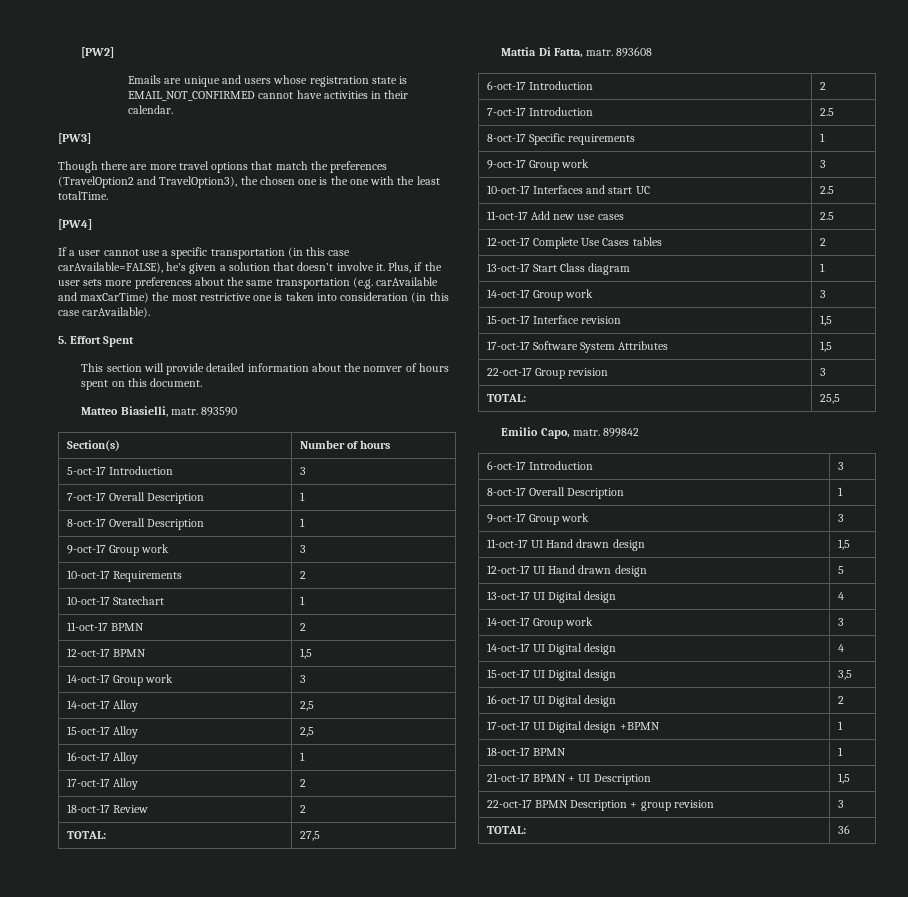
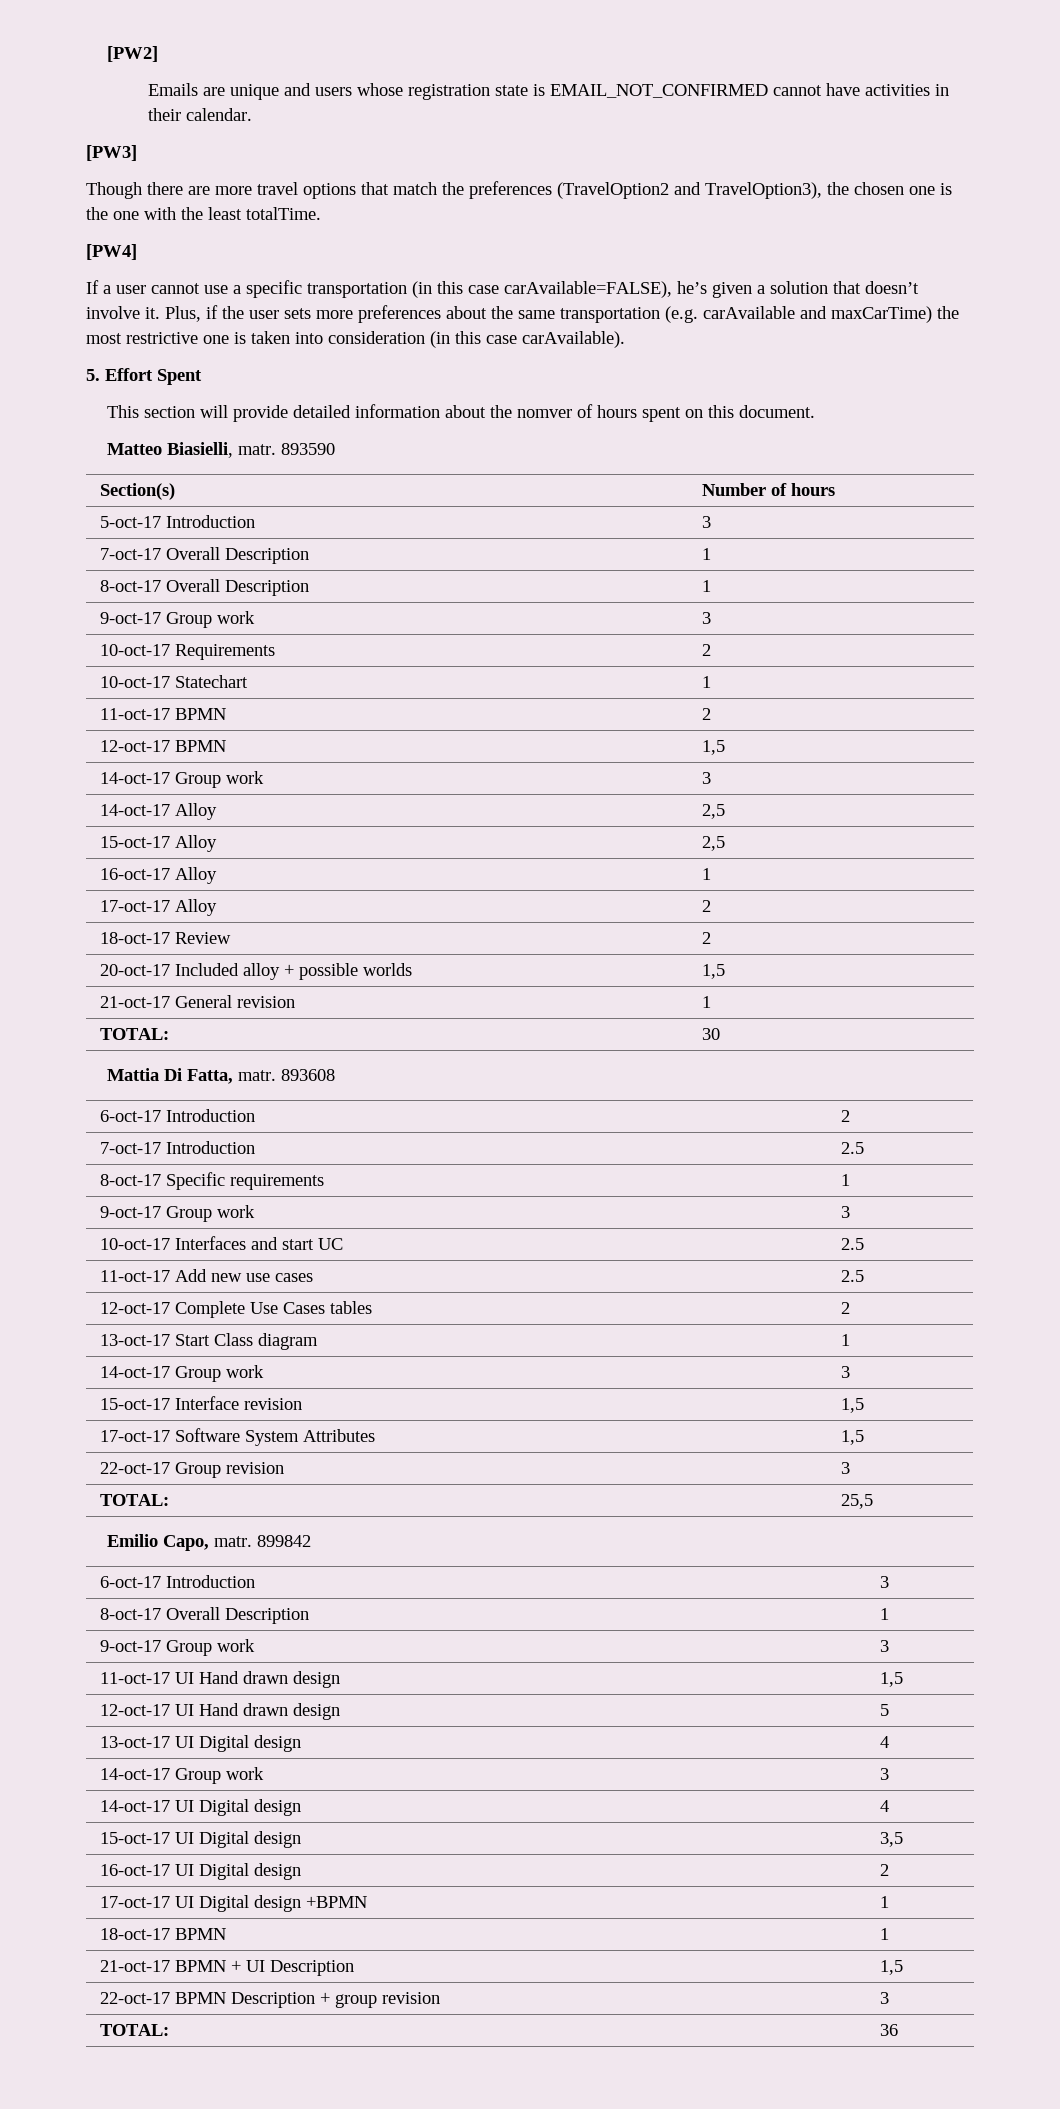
- TOTAL: | 27,5
+ 20-oct-17 Included alloy + possible worlds | 1,5
+ 21-oct-17 General revision | 1
+ TOTAL: | 30

